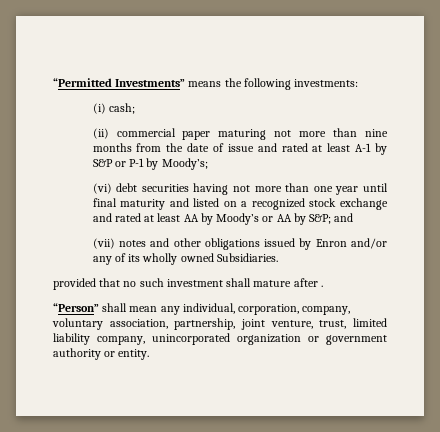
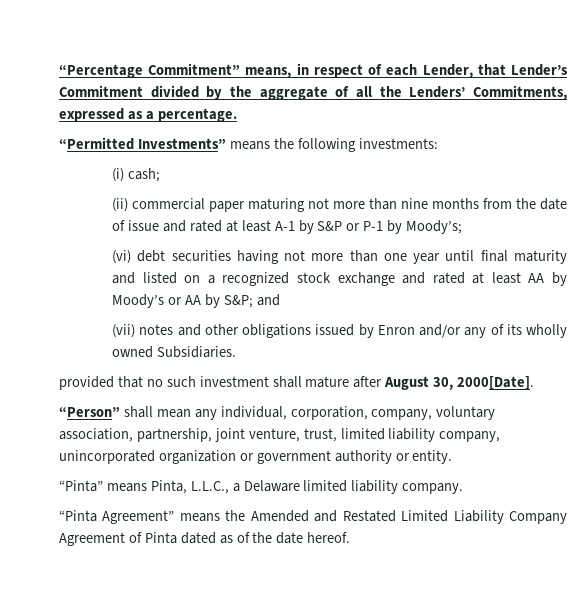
+ “Percentage Commitment” means, in respect of each Lender, that Lender’s Commitment divided by the aggregate of all the Lenders’ Commitments, expressed as a percentage.
- provided that no such investment shall mature after .
+ provided that no such investment shall mature after August 30, 2000[Date].
+ “Pinta” means Pinta, L.L.C., a Delaware limited liability company.
+ “Pinta Agreement” means the Amended and Restated Limited Liability Company Agreement of Pinta dated as of the date hereof.

